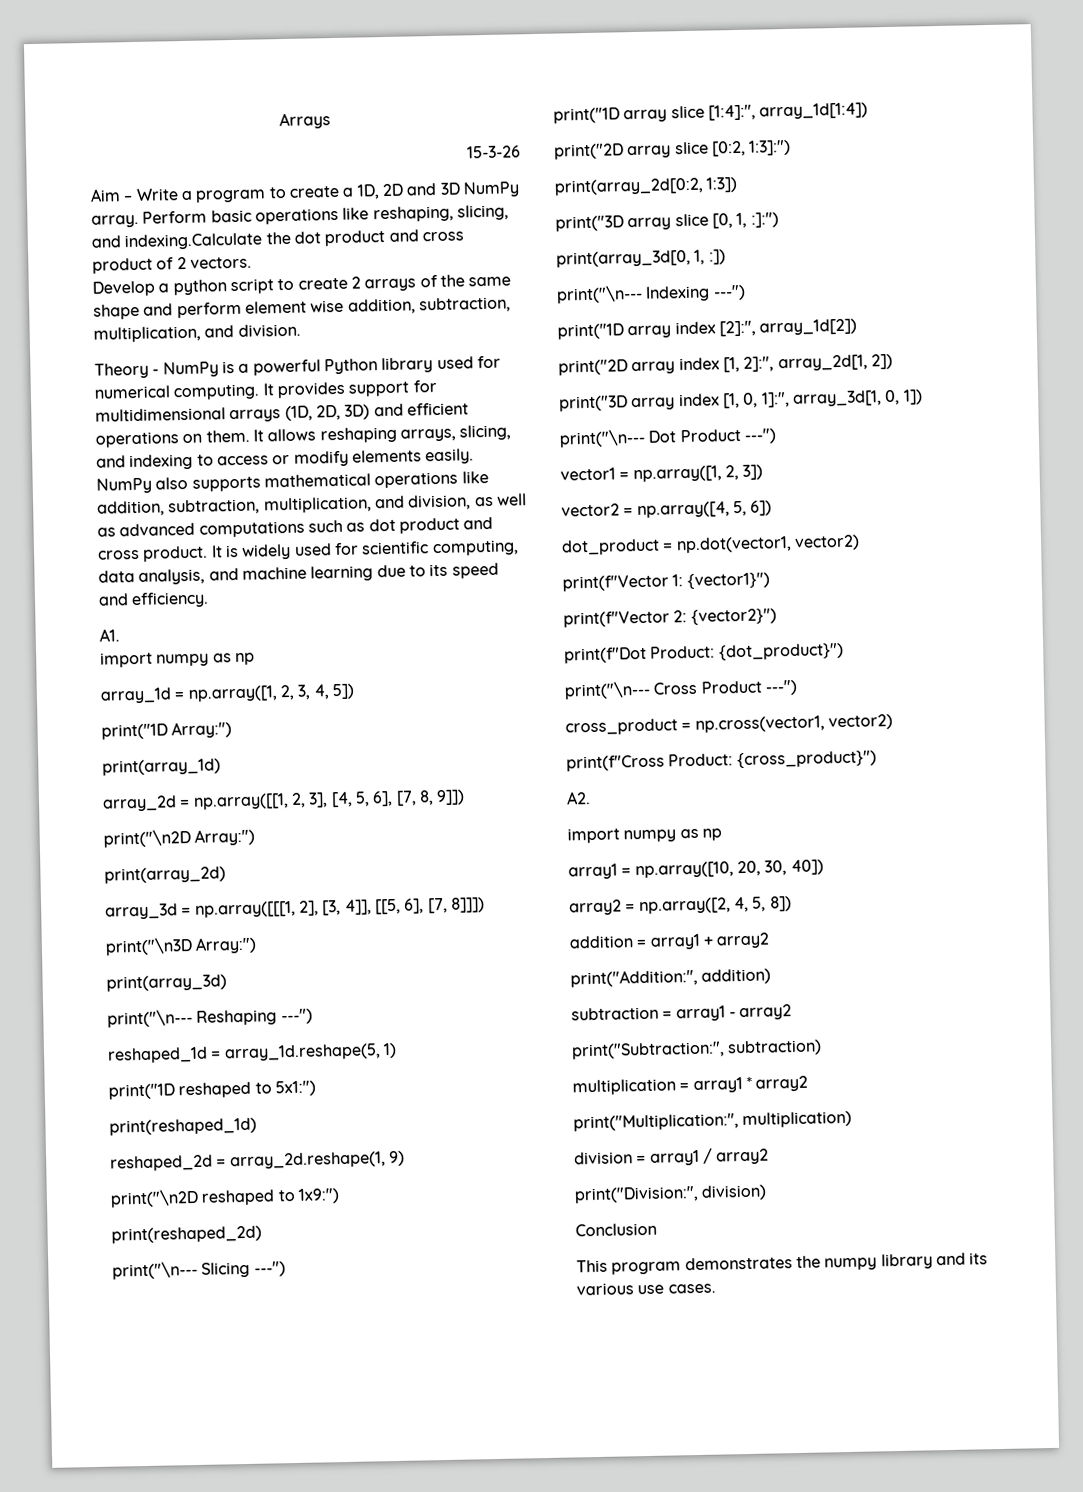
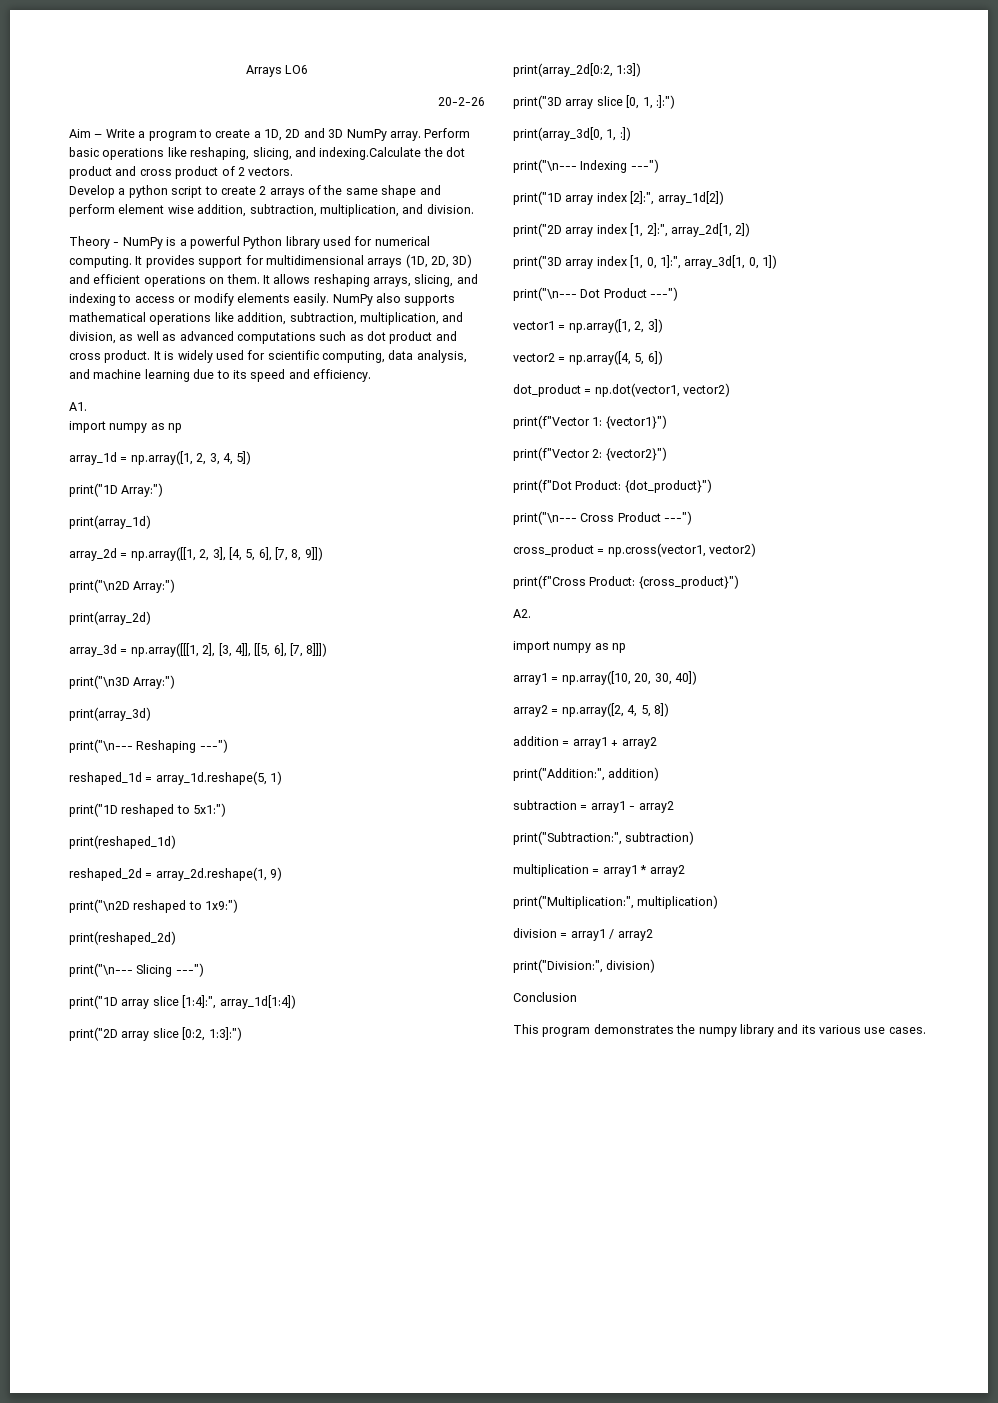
- Arrays
- 15-3-26
+ Arrays LO6
+ 20-2-26

